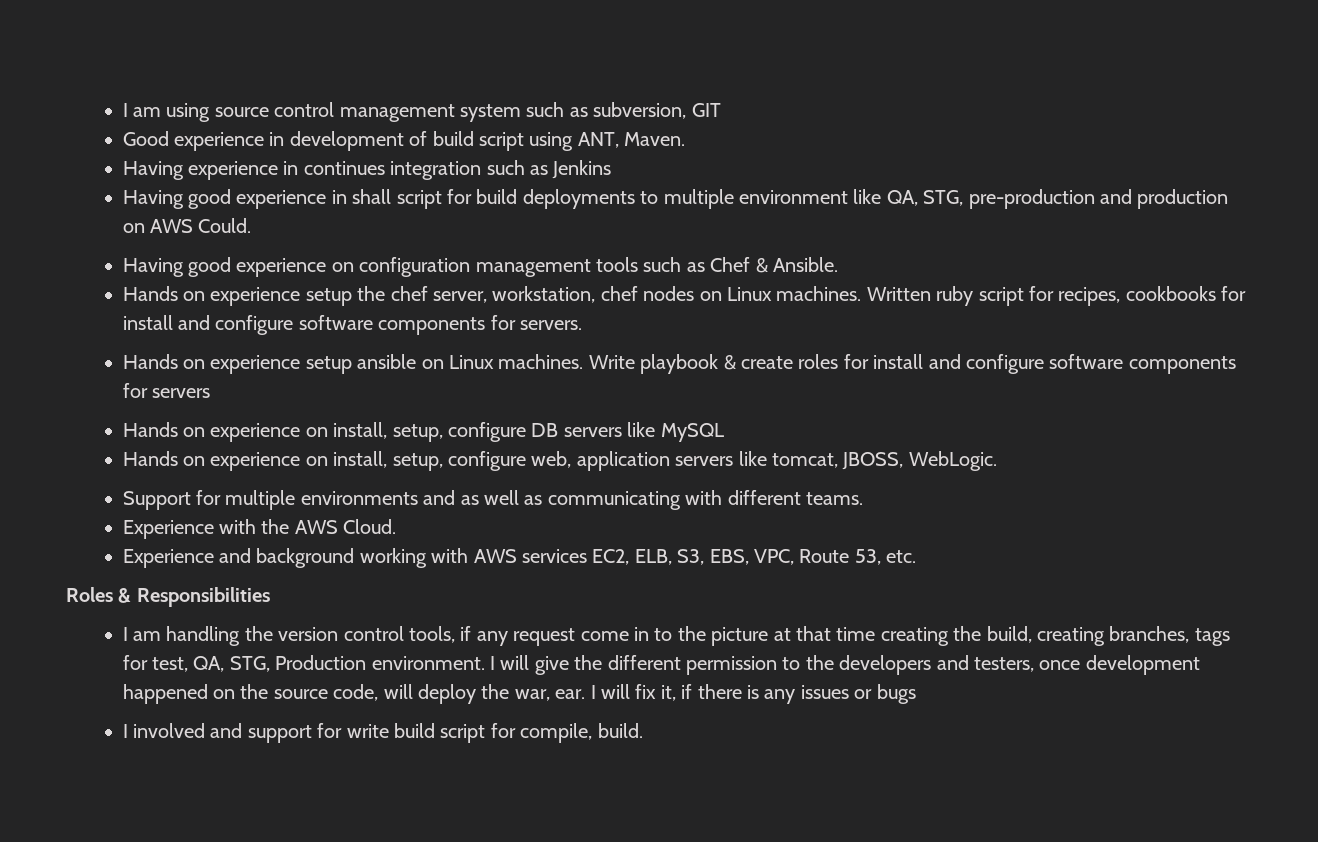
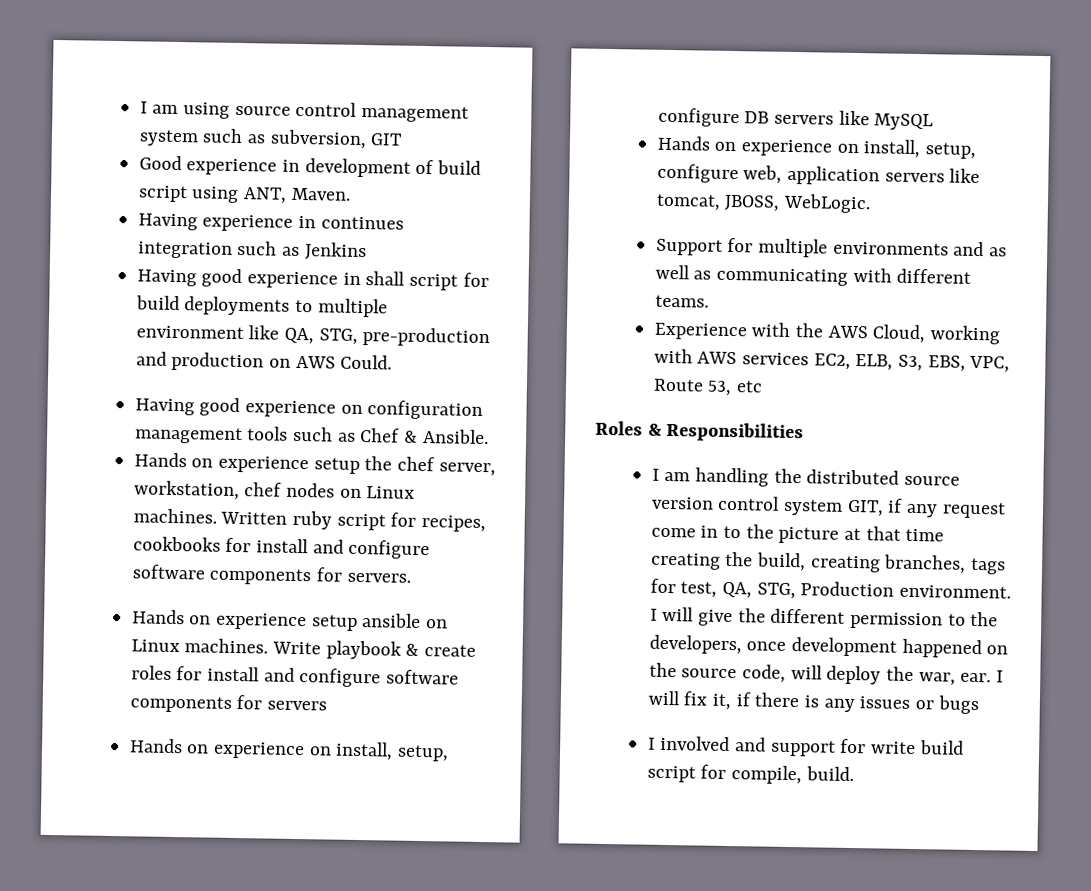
- Experience with the AWS Cloud.
- Experience and background working with AWS services EC2, ELB, S3, EBS, VPC, Route 53, etc.
+ Experience with the AWS Cloud, working with AWS services EC2, ELB, S3, EBS, VPC, Route 53, etc
- I am handling the version control tools, if any request come in to the picture at that time creating the build, creating branches, tags for test, QA, STG, Production environment.
+ I am handling the distributed source version control system GIT, if any request come in to the picture at that time creating the build, creating branches, tags for test, QA, STG, Production environment.
- I will give the different permission to the developers and testers, once development happened on the source code, will deploy the war, ear.
+ I will give the different permission to the developers, once development happened on the source code, will deploy the war, ear.

